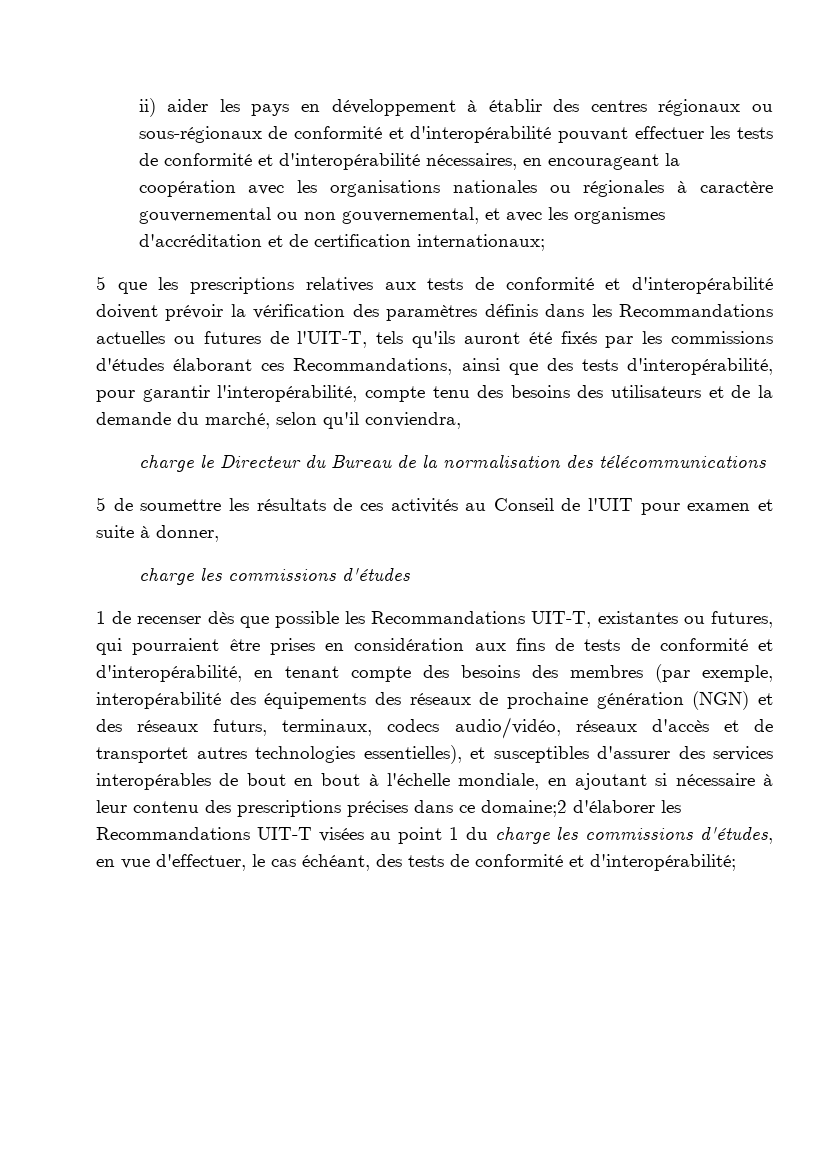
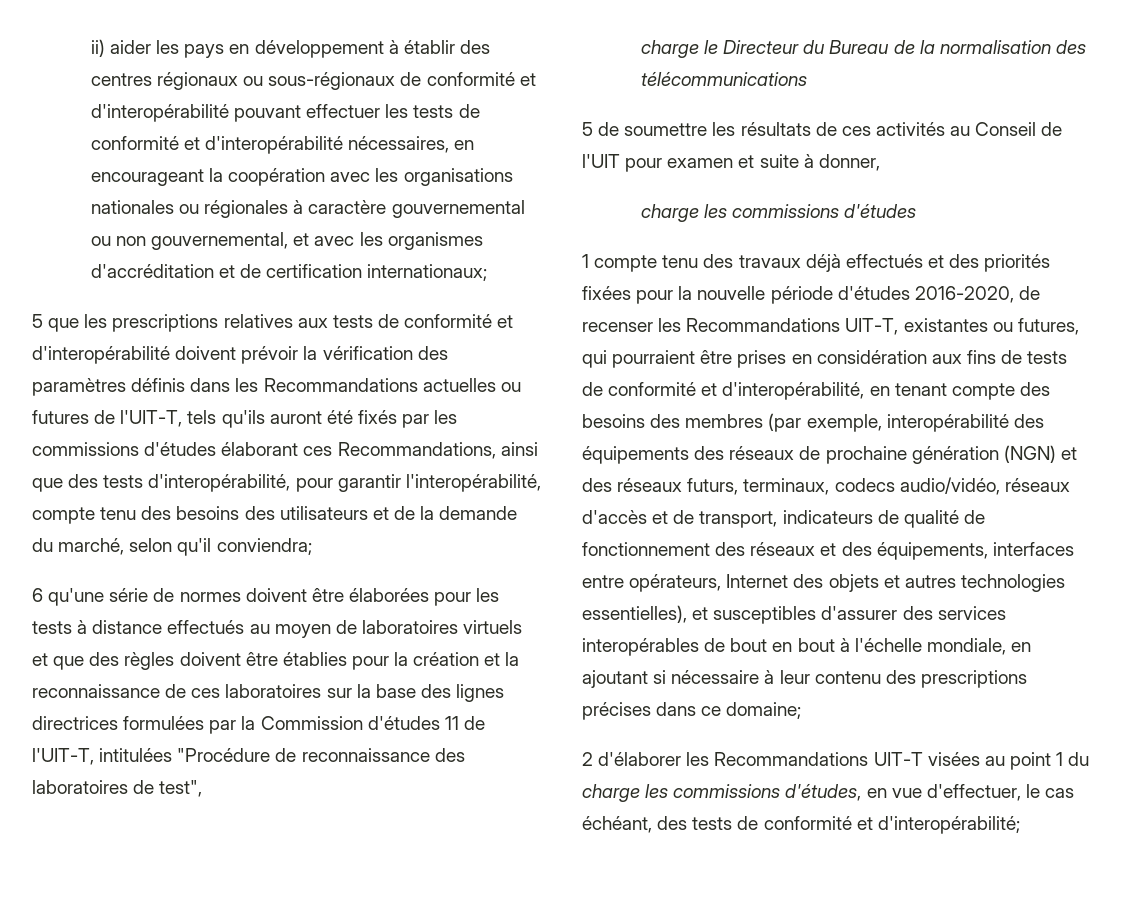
- 5 que les prescriptions relatives aux tests de conformité et d'interopérabilité doivent prévoir la vérification des paramètres définis dans les Recommandations actuelles ou futures de l'UIT-T, tels qu'ils auront été fixés par les commissions d'études élaborant ces Recommandations, ainsi que des tests d'interopérabilité, pour garantir l'interopérabilité, compte tenu des besoins des utilisateurs et de la demande du marché, selon qu'il conviendra,
+ 5 que les prescriptions relatives aux tests de conformité et d'interopérabilité doivent prévoir la vérification des paramètres définis dans les Recommandations actuelles ou futures de l'UIT-T, tels qu'ils auront été fixés par les commissions d'études élaborant ces Recommandations, ainsi que des tests d'interopérabilité, pour garantir l'interopérabilité, compte tenu des besoins des utilisateurs et de la demande du marché, selon qu'il conviendra;
+ 6 qu'une série de normes doivent être élaborées pour les tests à distance effectués au moyen de laboratoires virtuels et que des règles doivent être établies pour la création et la reconnaissance de ces laboratoires sur la base des lignes directrices formulées par la Commission d'études 11 de l'UIT-T, intitulées "Procédure de reconnaissance des laboratoires de test",
- 1 de recenser dès que possible les Recommandations UIT-T, existantes ou futures, qui pourraient être prises en considération aux fins de tests de conformité et d'interopérabilité, en tenant compte des besoins des membres (par exemple, interopérabilité des équipements des réseaux de prochaine génération (NGN) et des réseaux futurs, terminaux, codecs audio/vidéo, réseaux d'accès et de transportet autres technologies essentielles), et susceptibles d'assurer des services interopérables de bout en bout à l'échelle mondiale, en ajoutant si nécessaire à leur contenu des prescriptions précises dans ce domaine;2 d'élaborer les Recommandations UIT-T visées au point 1 du charge les commissions d'études, en vue d'effectuer, le cas échéant, des tests de conformité et d'interopérabilité;
+ 1 compte tenu des travaux déjà effectués et des priorités fixées pour la nouvelle période d'études 2016-2020, de recenser les Recommandations UIT-T, existantes ou futures, qui pourraient être prises en considération aux fins de tests de conformité et d'interopérabilité, en tenant compte des besoins des membres (par exemple, interopérabilité des équipements des réseaux de prochaine génération (NGN) et des réseaux futurs, terminaux, codecs audio/vidéo, réseaux d'accès et de transport, indicateurs de qualité de fonctionnement des réseaux et des équipements, interfaces entre opérateurs, Internet des objets et autres technologies essentielles), et susceptibles d'assurer des services interopérables de bout en bout à l'échelle mondiale, en ajoutant si nécessaire à leur contenu des prescriptions précises dans ce domaine;
+ 2 d'élaborer les Recommandations UIT-T visées au point 1 du charge les commissions d'études, en vue d'effectuer, le cas échéant, des tests de conformité et d'interopérabilité;

